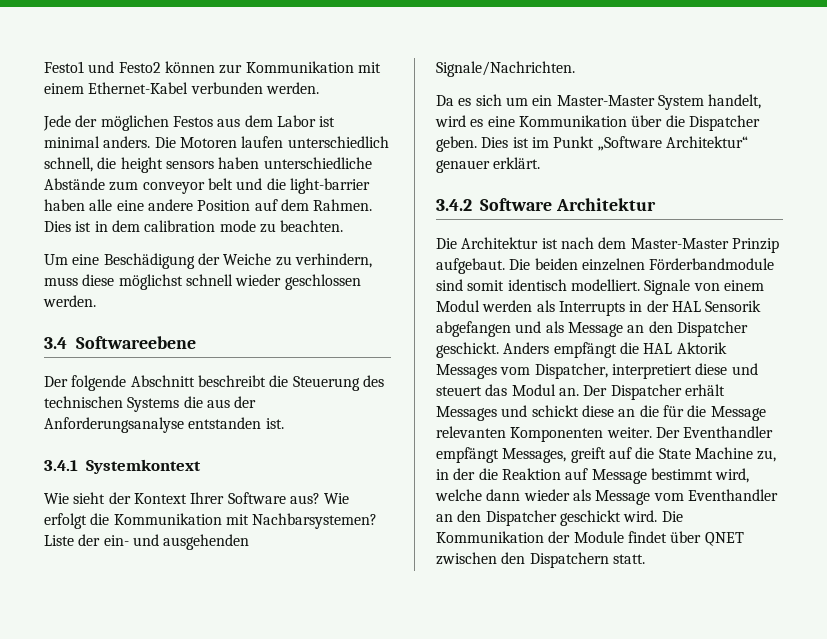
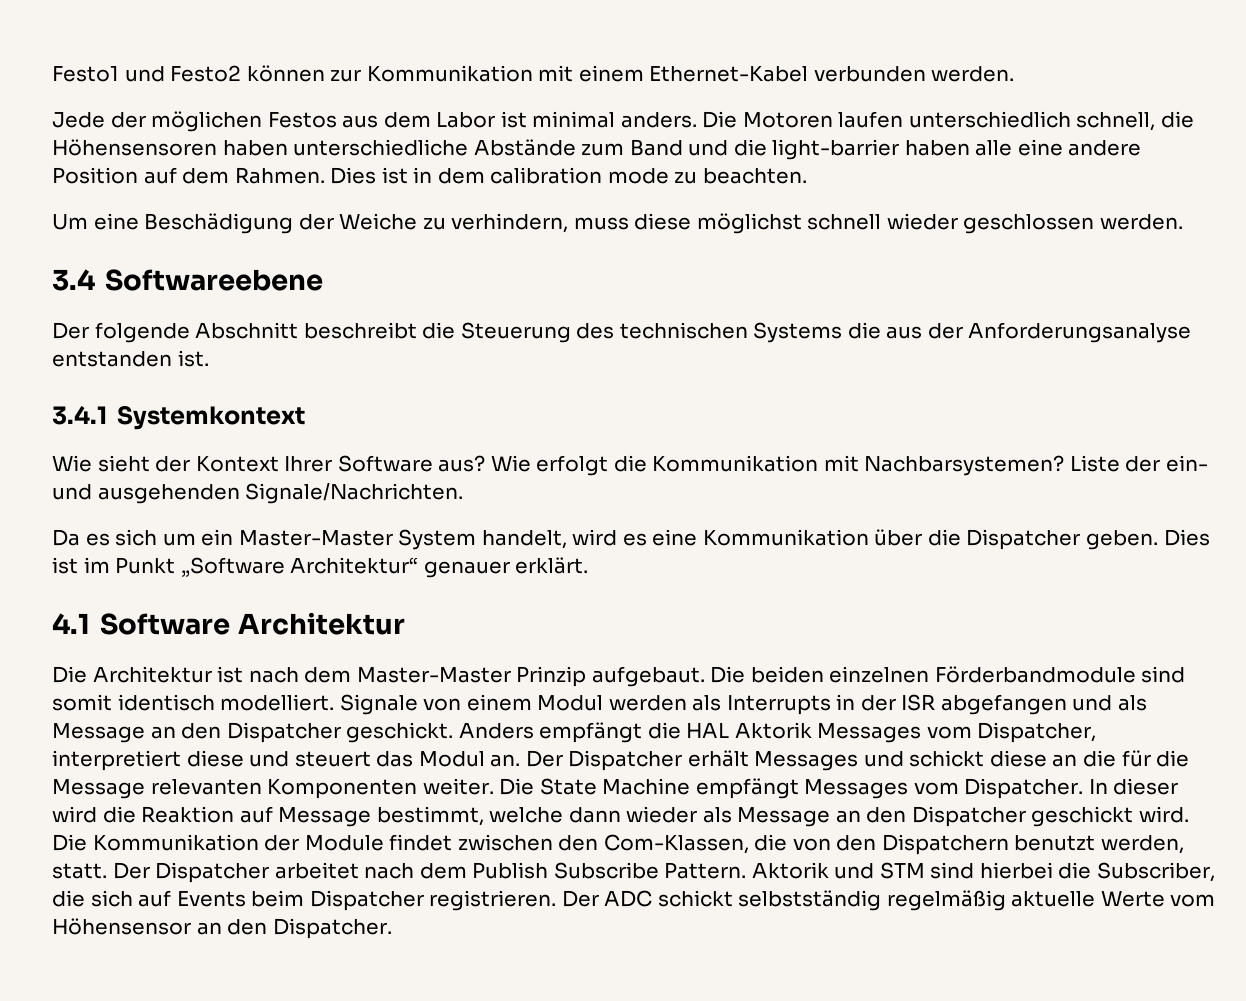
- Die Motoren laufen unterschiedlich schnell, die height sensors haben unterschiedliche Abstände zum conveyor belt und die light-barrier haben alle eine andere Position auf dem Rahmen.
+ Die Motoren laufen unterschiedlich schnell, die Höhensensoren haben unterschiedliche Abstände zum Band und die light-barrier haben alle eine andere Position auf dem Rahmen.
- 3.4.2 Software Architektur
+ 4.1 Software Architektur
- Signale von einem Modul werden als Interrupts in der HAL Sensorik abgefangen und als Message an den Dispatcher geschickt.
+ Signale von einem Modul werden als Interrupts in der ISR abgefangen und als Message an den Dispatcher geschickt.
- Der Eventhandler empfängt Messages, greift auf die State Machine zu, in der die Reaktion auf Message bestimmt wird, welche dann wieder als Message vom Eventhandler an den Dispatcher geschickt wird.
+ Die State Machine empfängt Messages vom Dispatcher. In dieser wird die Reaktion auf Message bestimmt, welche dann wieder als Message an den Dispatcher geschickt wird.
- Die Kommunikation der Module findet über QNET zwischen den Dispatchern statt.
+ Die Kommunikation der Module findet zwischen den Com-Klassen, die von den Dispatchern benutzt werden, statt. Der Dispatcher arbeitet nach dem Publish Subscribe Pattern. Aktorik und STM sind hierbei die Subscriber, die sich auf Events beim Dispatcher registrieren. Der ADC schickt selbstständig regelmäßig aktuelle Werte vom Höhensensor an den Dispatcher.

